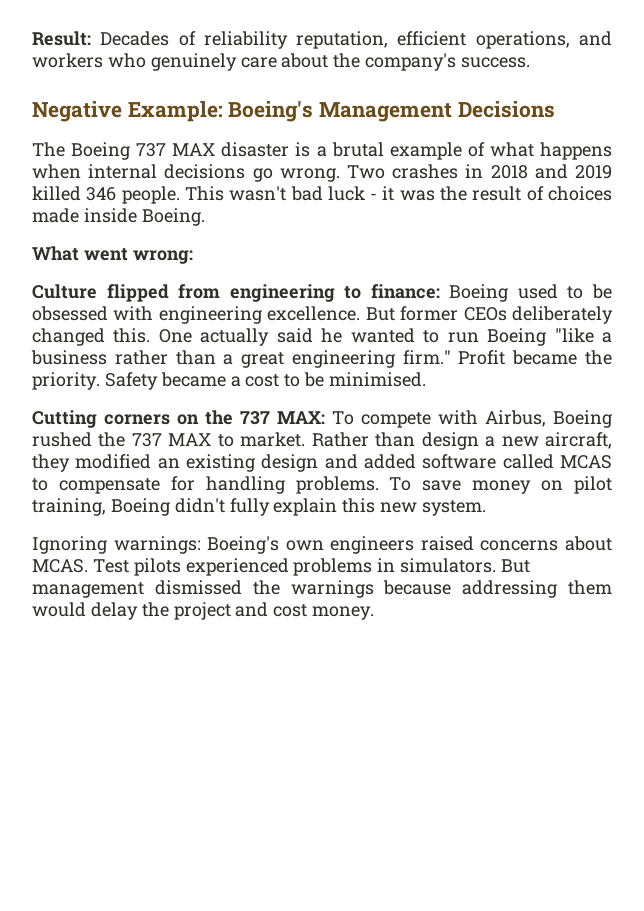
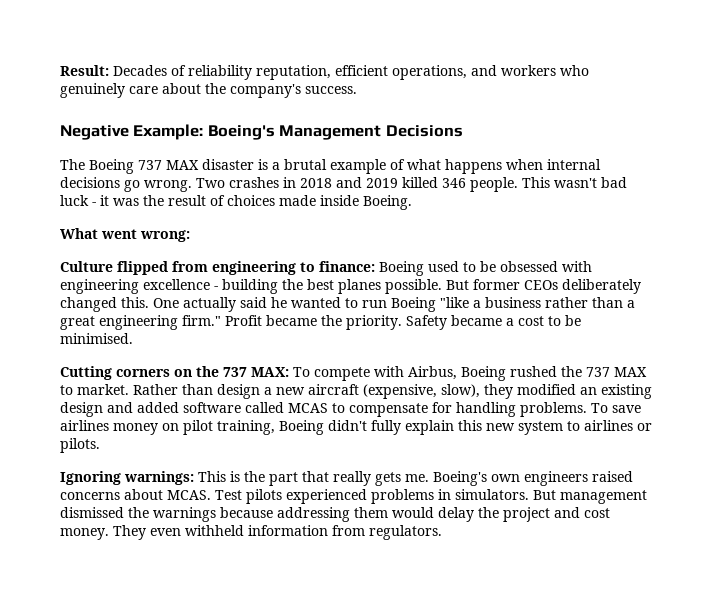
- Culture flipped from engineering to finance: Boeing used to be obsessed with engineering excellence.
+ Culture flipped from engineering to finance: Boeing used to be obsessed with engineering excellence - building the best planes possible.
- Rather than design a new aircraft, they modified an existing design and added software called MCAS to compensate for handling problems.
+ Rather than design a new aircraft (expensive, slow), they modified an existing design and added software called MCAS to compensate for handling problems.
- To save money on pilot training, Boeing didn't fully explain this new system.
- Ignoring warnings: Boeing's own engineers raised concerns about MCAS.
+ To save airlines money on pilot training, Boeing didn't fully explain this new system to airlines or pilots.
+ Ignoring warnings: This is the part that really gets me. Boeing's own engineers raised concerns about MCAS.
+ They even withheld information from regulators.

